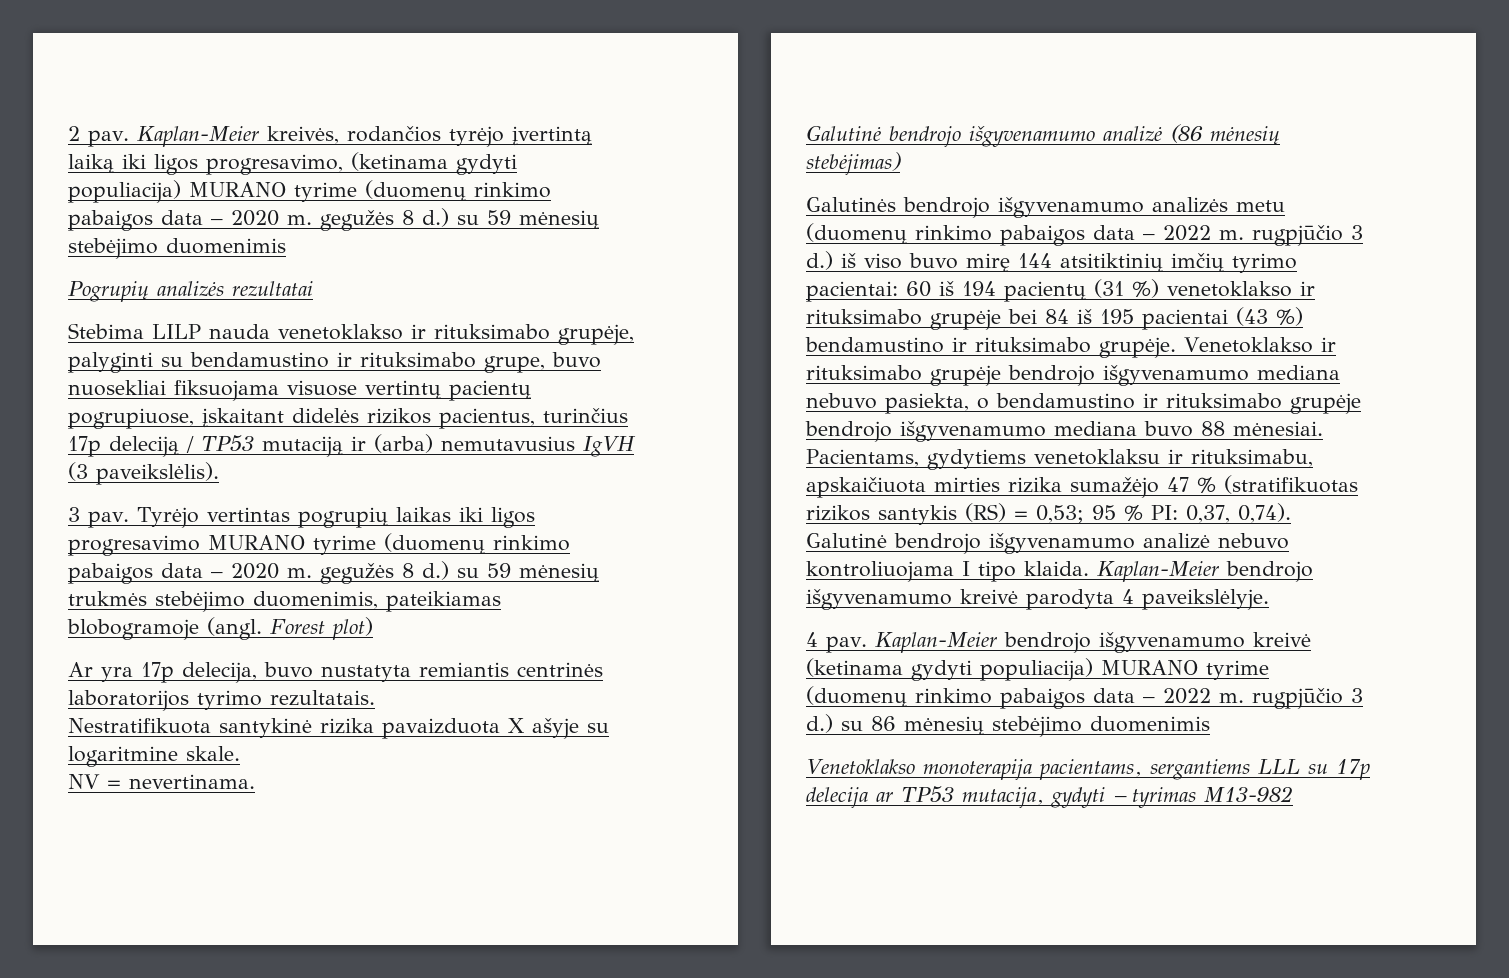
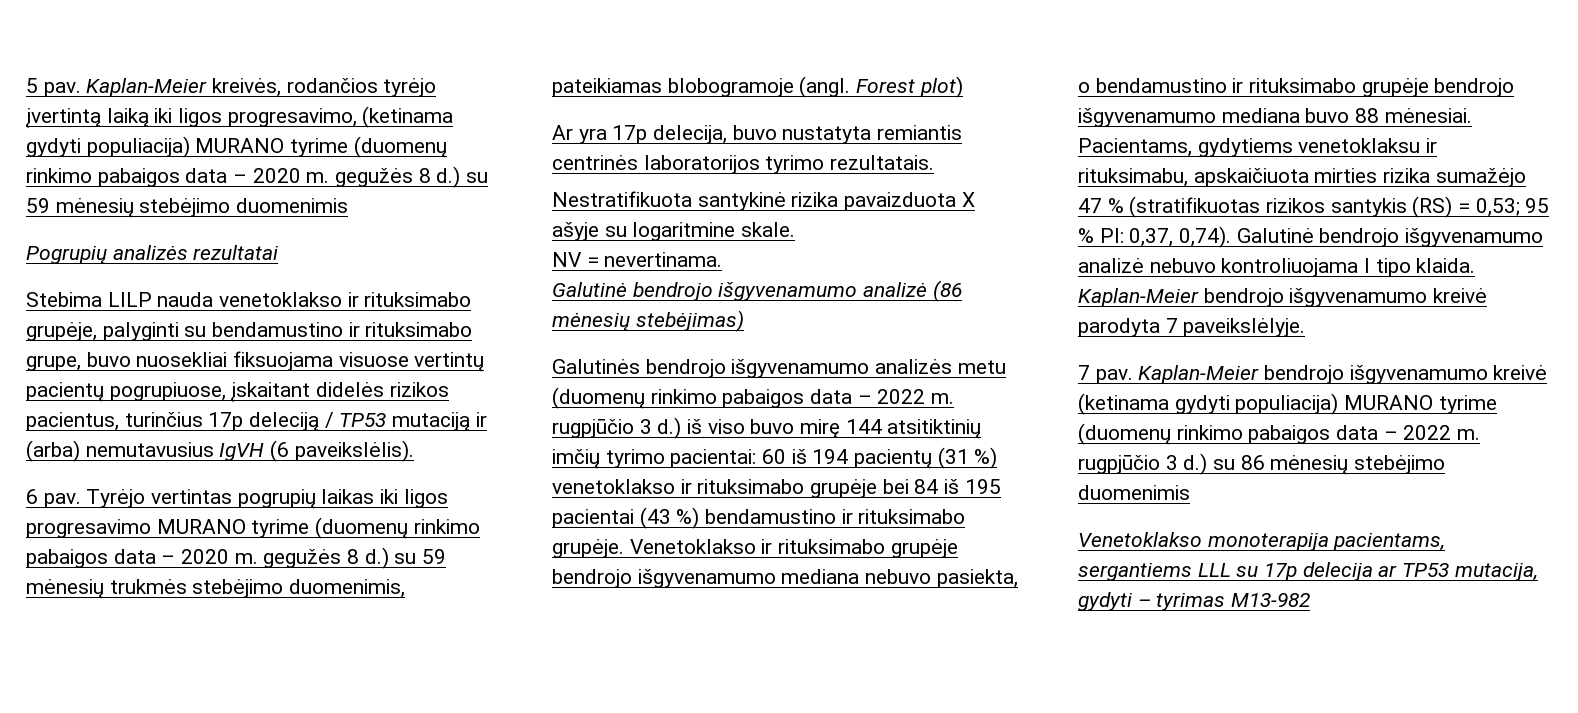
- 2 pav.
+ 5 pav.
- Stebima LILP nauda venetoklakso ir rituksimabo grupėje, palyginti su bendamustino ir rituksimabo grupe, buvo nuosekliai fiksuojama visuose vertintų pacientų pogrupiuose, įskaitant didelės rizikos pacientus, turinčius 17p deleciją / TP53 mutaciją ir (arba) nemutavusius IgVH (3 paveikslėlis).
+ Stebima LILP nauda venetoklakso ir rituksimabo grupėje, palyginti su bendamustino ir rituksimabo grupe, buvo nuosekliai fiksuojama visuose vertintų pacientų pogrupiuose, įskaitant didelės rizikos pacientus, turinčius 17p deleciją / TP53 mutaciją ir (arba) nemutavusius IgVH (6 paveikslėlis).
- 3 pav.
+ 6 pav.
- Kaplan-Meier bendrojo išgyvenamumo kreivė parodyta 4 paveikslėlyje.
+ Kaplan-Meier bendrojo išgyvenamumo kreivė parodyta 7 paveikslėlyje.
- 4 pav.
+ 7 pav.

